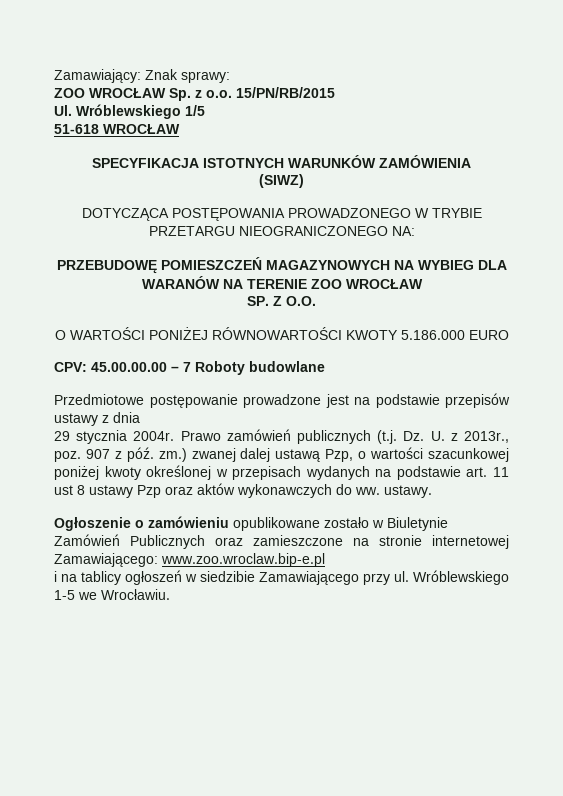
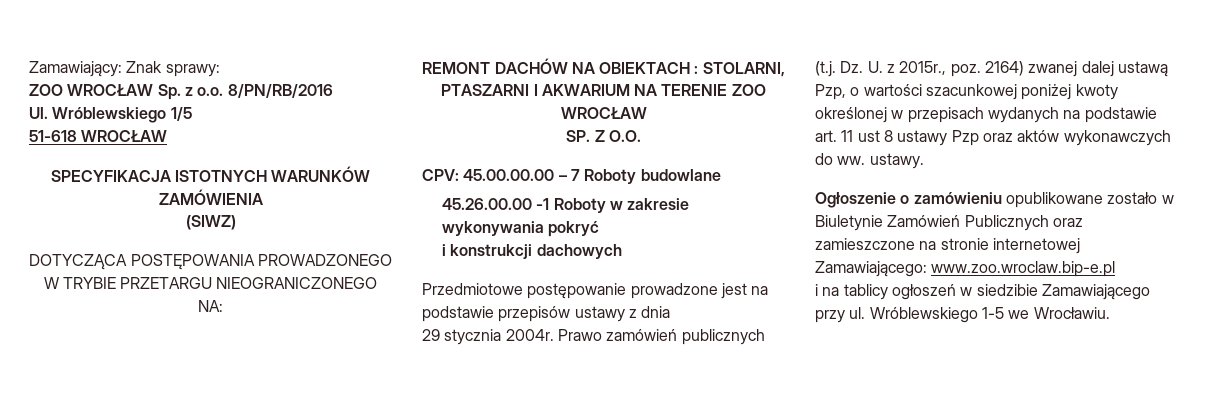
- ZOO WROCŁAW Sp. z o.o. 15/PN/RB/2015
+ ZOO WROCŁAW Sp. z o.o. 8/PN/RB/2016
- PRZEBUDOWĘ POMIESZCZEŃ MAGAZYNOWYCH NA WYBIEG DLA WARANÓW NA TERENIE ZOO WROCŁAW
+ REMONT DACHÓW NA OBIEKTACH : STOLARNI, PTASZARNI I AKWARIUM NA TERENIE ZOO WROCŁAW
- O WARTOŚCI PONIŻEJ RÓWNOWARTOŚCI KWOTY 5.186.000 EURO
+ 45.26.00.00 -1 Roboty w zakresie wykonywania pokryć
+ i konstrukcji dachowych
- Prawo zamówień publicznych (t.j. Dz. U. z 2013r., poz. 907 z póź. zm.) zwanej dalej ustawą Pzp, o wartości szacunkowej poniżej kwoty określonej w przepisach wydanych na podstawie art. 11 ust 8 ustawy Pzp oraz aktów wykonawczych do ww. ustawy.
+ Prawo zamówień publicznych (t.j. Dz. U. z 2015r., poz. 2164) zwanej dalej ustawą Pzp, o wartości szacunkowej poniżej kwoty określonej w przepisach wydanych na podstawie art. 11 ust 8 ustawy Pzp oraz aktów wykonawczych do ww. ustawy.

